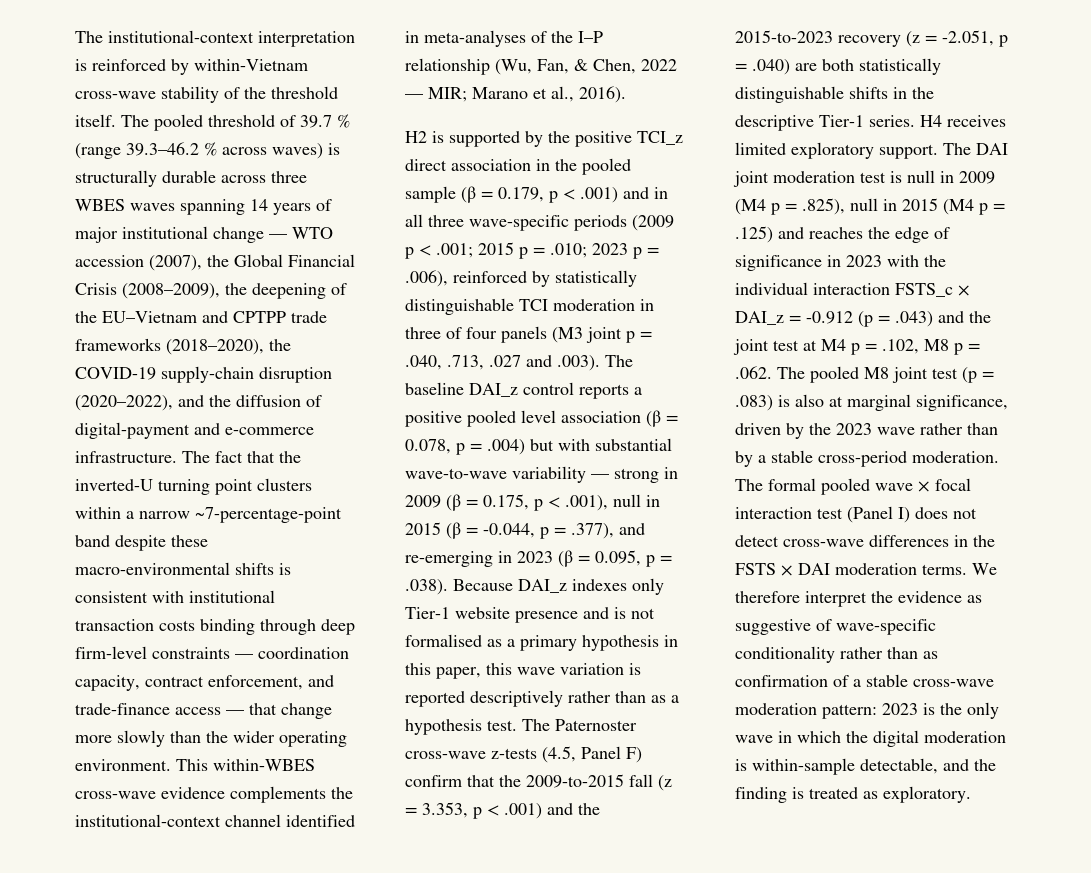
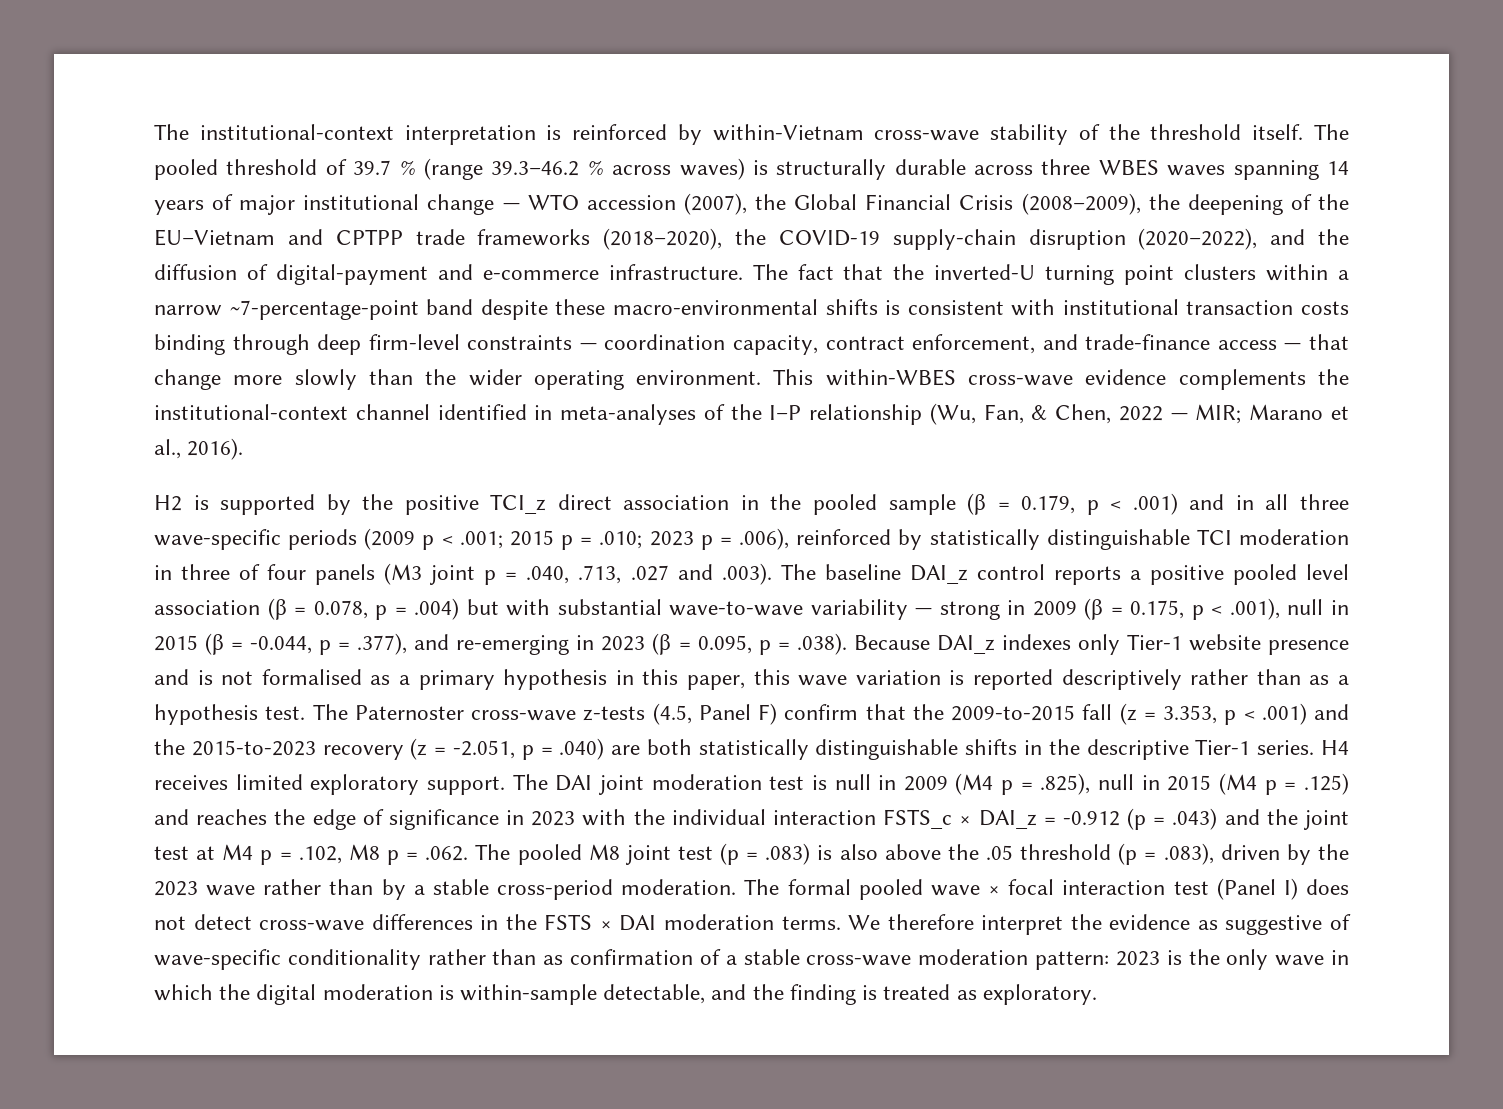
- The DAI joint moderation test is null in 2009 (M4 p = .825), null in 2015 (M4 p = .125) and reaches the edge of significance in 2023 with the individual interaction FSTS_c × DAI_z = -0.912 (p = .043) and the joint test at M4 p = .102, M8 p = .062. The pooled M8 joint test (p = .083) is also at marginal significance, driven by the 2023 wave rather than by a stable cross-period moderation.
+ The DAI joint moderation test is null in 2009 (M4 p = .825), null in 2015 (M4 p = .125) and reaches the edge of significance in 2023 with the individual interaction FSTS_c × DAI_z = -0.912 (p = .043) and the joint test at M4 p = .102, M8 p = .062. The pooled M8 joint test (p = .083) is also above the .05 threshold (p = .083), driven by the 2023 wave rather than by a stable cross-period moderation.

